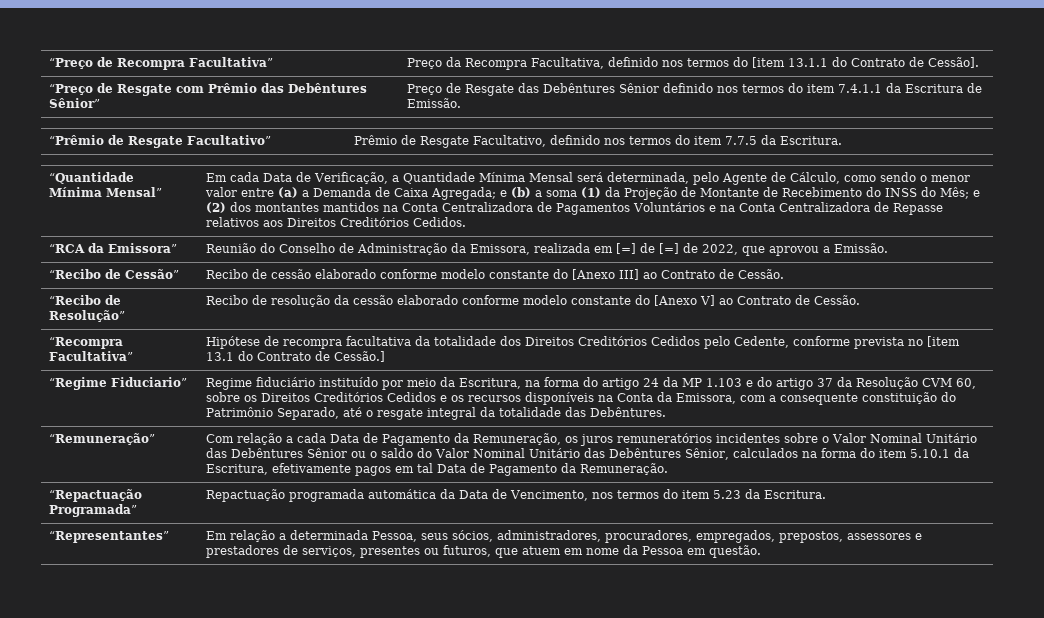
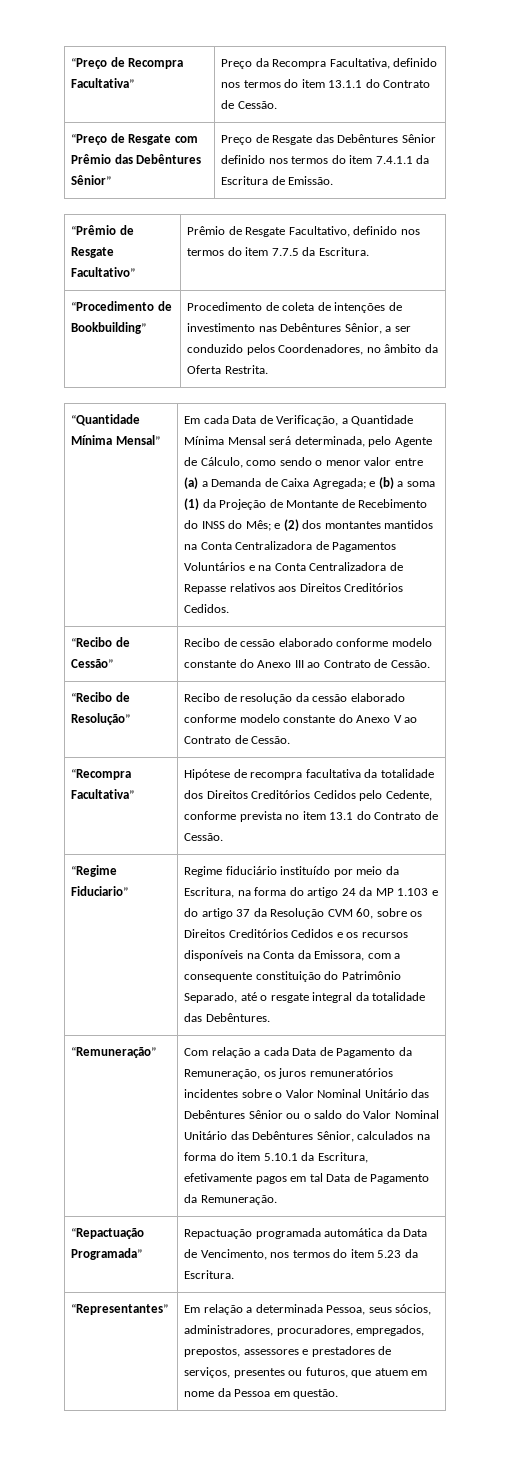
- “Preço de Recompra Facultativa” | Preço da Recompra Facultativa, definido nos termos do [item 13.1.1 do Contrato de Cessão].
+ “Preço de Recompra Facultativa” | Preço da Recompra Facultativa, definido nos termos do item 13.1.1 do Contrato de Cessão.
+ “Procedimento de Bookbuilding” | Procedimento de coleta de intenções de investimento nas Debêntures Sênior, a ser conduzido pelos Coordenadores, no âmbito da Oferta Restrita.
- “RCA da Emissora” | Reunião do Conselho de Administração da Emissora, realizada em [=] de [=] de 2022, que aprovou a Emissão.
- “Recibo de Cessão” | Recibo de cessão elaborado conforme modelo constante do [Anexo III] ao Contrato de Cessão.
+ “Recibo de Cessão” | Recibo de cessão elaborado conforme modelo constante do Anexo III ao Contrato de Cessão.
- “Recibo de Resolução” | Recibo de resolução da cessão elaborado conforme modelo constante do [Anexo V] ao Contrato de Cessão.
+ “Recibo de Resolução” | Recibo de resolução da cessão elaborado conforme modelo constante do Anexo V ao Contrato de Cessão.
- “Recompra Facultativa” | Hipótese de recompra facultativa da totalidade dos Direitos Creditórios Cedidos pelo Cedente, conforme prevista no [item 13.1 do Contrato de Cessão.]
+ “Recompra Facultativa” | Hipótese de recompra facultativa da totalidade dos Direitos Creditórios Cedidos pelo Cedente, conforme prevista no item 13.1 do Contrato de Cessão.

